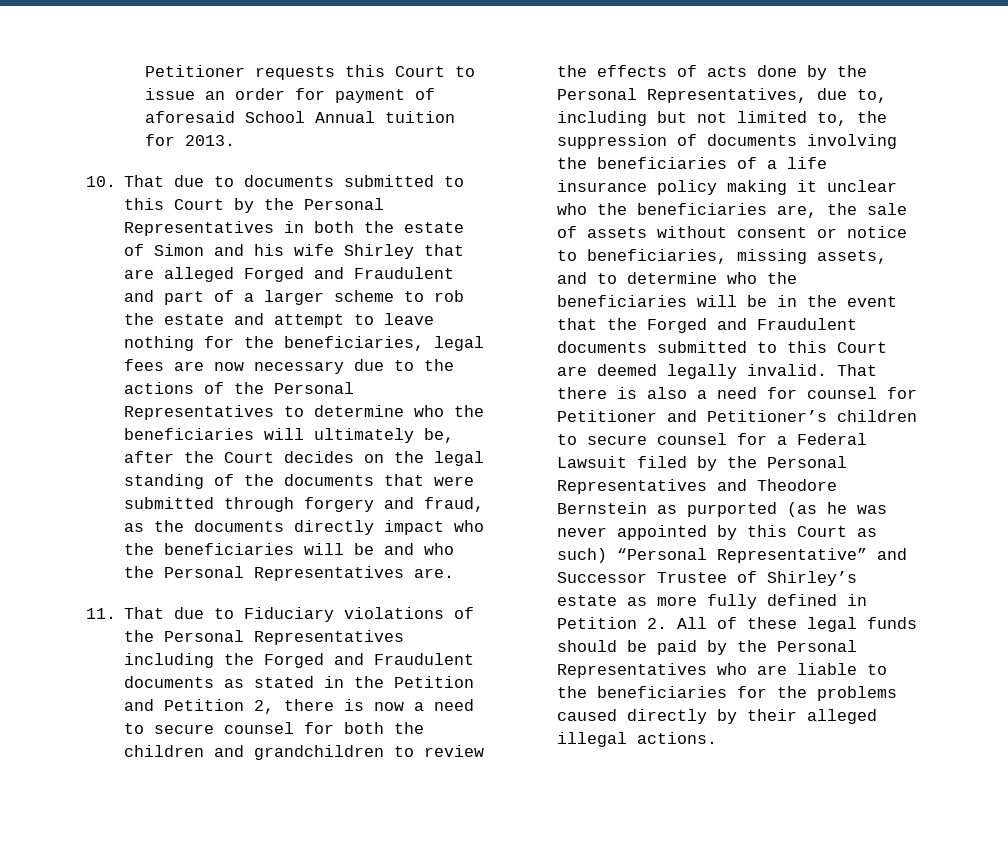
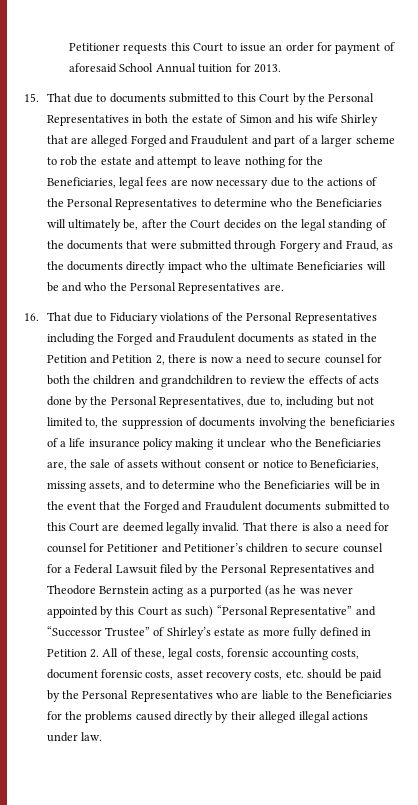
- 10. That due to documents submitted to this Court by the Personal Representatives in both the estate of Simon and his wife Shirley that are alleged Forged and Fraudulent and part of a larger scheme to rob the estate and attempt to leave nothing for the beneficiaries, legal fees are now necessary due to the actions of the Personal Representatives to determine who the beneficiaries will ultimately be, after the Court decides on the legal standing of the documents that were submitted through forgery and fraud, as the documents directly impact who the beneficiaries will be and who the Personal Representatives are.
+ 15. That due to documents submitted to this Court by the Personal Representatives in both the estate of Simon and his wife Shirley that are alleged Forged and Fraudulent and part of a larger scheme to rob the estate and attempt to leave nothing for the Beneficiaries, legal fees are now necessary due to the actions of the Personal Representatives to determine who the Beneficiaries will ultimately be, after the Court decides on the legal standing of the documents that were submitted through Forgery and Fraud, as the documents directly impact who the ultimate Beneficiaries will be and who the Personal Representatives are.
- 11. That due to Fiduciary violations of the Personal Representatives including the Forged and Fraudulent documents as stated in the Petition and Petition 2, there is now a need to secure counsel for both the children and grandchildren to review the effects of acts done by the Personal Representatives, due to, including but not limited to, the suppression of documents involving the beneficiaries of a life insurance policy making it unclear who the beneficiaries are, the sale of assets without consent or notice to beneficiaries, missing assets, and to determine who the beneficiaries will be in the event that the Forged and Fraudulent documents submitted to this Court are deemed legally invalid.
+ 16. That due to Fiduciary violations of the Personal Representatives including the Forged and Fraudulent documents as stated in the Petition and Petition 2, there is now a need to secure counsel for both the children and grandchildren to review the effects of acts done by the Personal Representatives, due to, including but not limited to, the suppression of documents involving the beneficiaries of a life insurance policy making it unclear who the Beneficiaries are, the sale of assets without consent or notice to Beneficiaries, missing assets, and to determine who the Beneficiaries will be in the event that the Forged and Fraudulent documents submitted to this Court are deemed legally invalid.
- That there is also a need for counsel for Petitioner and Petitioner’s children to secure counsel for a Federal Lawsuit filed by the Personal Representatives and Theodore Bernstein as purported (as he was never appointed by this Court as such) “Personal Representative” and Successor Trustee of Shirley’s estate as more fully defined in Petition 2. All of these legal funds should be paid by the Personal Representatives who are liable to the beneficiaries for the problems caused directly by their alleged illegal actions.
+ That there is also a need for counsel for Petitioner and Petitioner’s children to secure counsel for a Federal Lawsuit filed by the Personal Representatives and Theodore Bernstein acting as a purported (as he was never appointed by this Court as such) “Personal Representative” and “Successor Trustee” of Shirley’s estate as more fully defined in Petition 2. All of these, legal costs, forensic accounting costs, document forensic costs, asset recovery costs, etc. should be paid by the Personal Representatives who are liable to the Beneficiaries for the problems caused directly by their alleged illegal actions under law.

